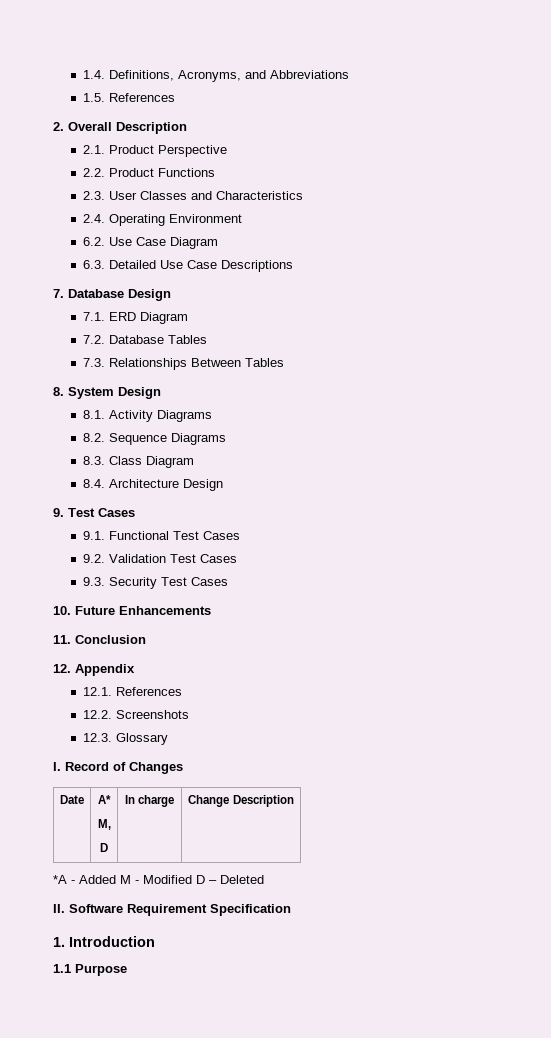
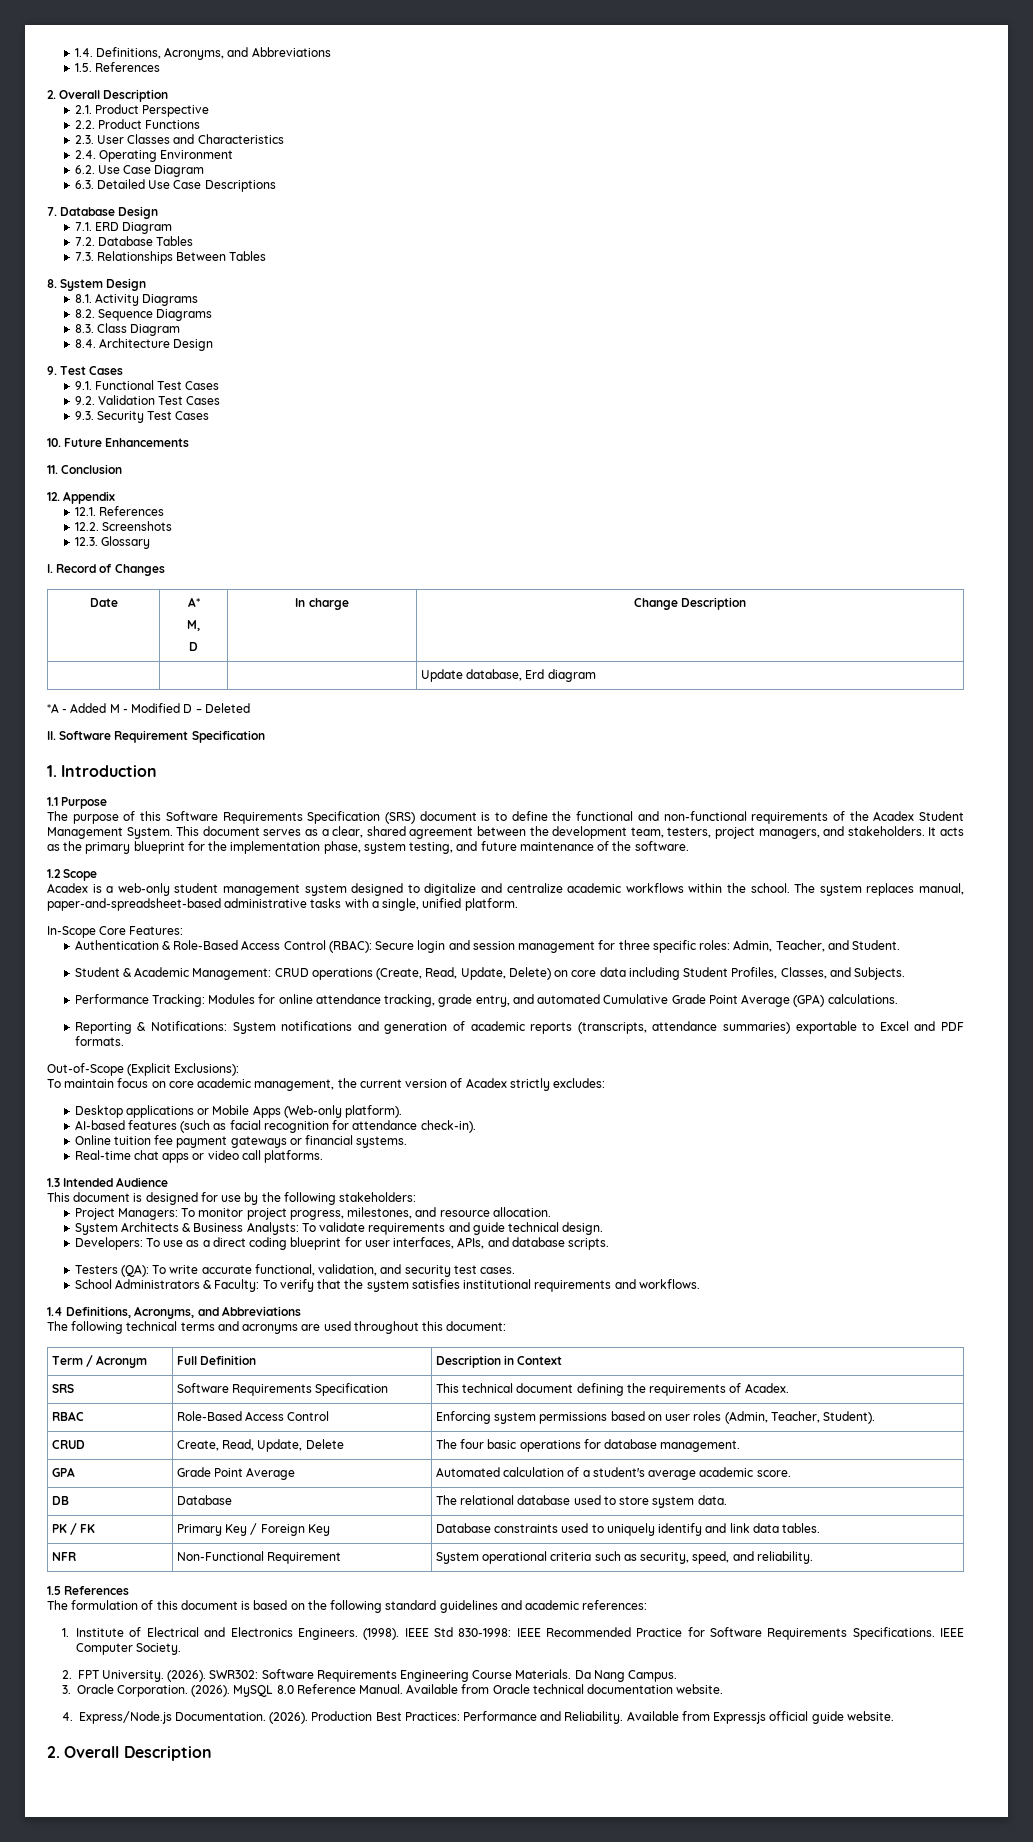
+ | | | Update database, Erd diagram
+ The purpose of this Software Requirements Specification (SRS) document is to define the functional and non-functional requirements of the Acadex Student Management System. This document serves as a clear, shared agreement between the development team, testers, project managers, and stakeholders. It acts as the primary blueprint for the implementation phase, system testing, and future maintenance of the software.
+ 1.2 Scope
+ Acadex is a web-only student management system designed to digitalize and centralize academic workflows within the school. The system replaces manual, paper-and-spreadsheet-based administrative tasks with a single, unified platform.
+ In-Scope Core Features:
+ Authentication & Role-Based Access Control (RBAC): Secure login and session management for three specific roles: Admin, Teacher, and Student.
+ Student & Academic Management: CRUD operations (Create, Read, Update, Delete) on core data including Student Profiles, Classes, and Subjects.
+ Performance Tracking: Modules for online attendance tracking, grade entry, and automated Cumulative Grade Point Average (GPA) calculations.
+ Reporting & Notifications: System notifications and generation of academic reports (transcripts, attendance summaries) exportable to Excel and PDF formats.
+ Out-of-Scope (Explicit Exclusions):
+ To maintain focus on core academic management, the current version of Acadex strictly excludes:
+ Desktop applications or Mobile Apps (Web-only platform).
+ AI-based features (such as facial recognition for attendance check-in).
+ Online tuition fee payment gateways or financial systems.
+ Real-time chat apps or video call platforms.
+ 1.3 Intended Audience
+ This document is designed for use by the following stakeholders:
+ Project Managers: To monitor project progress, milestones, and resource allocation.
+ System Architects & Business Analysts: To validate requirements and guide technical design.
+ Developers: To use as a direct coding blueprint for user interfaces, APIs, and database scripts.
+ Testers (QA): To write accurate functional, validation, and security test cases.
+ School Administrators & Faculty: To verify that the system satisfies institutional requirements and workflows.
+ 1.4 Definitions, Acronyms, and Abbreviations
+ The following technical terms and acronyms are used throughout this document:
+ Term / Acronym | Full Definition | Description in Context
+ SRS | Software Requirements Specification | This technical document defining the requirements of Acadex.
+ RBAC | Role-Based Access Control | Enforcing system permissions based on user roles (Admin, Teacher, Student).
+ CRUD | Create, Read, Update, Delete | The four basic operations for database management.
+ GPA | Grade Point Average | Automated calculation of a student's average academic score.
+ DB | Database | The relational database used to store system data.
+ PK / FK | Primary Key / Foreign Key | Database constraints used to uniquely identify and link data tables.
+ NFR | Non-Functional Requirement | System operational criteria such as security, speed, and reliability.
+ 1.5 References
+ The formulation of this document is based on the following standard guidelines and academic references:
+ 1. Institute of Electrical and Electronics Engineers. (1998). IEEE Std 830-1998: IEEE Recommended Practice for Software Requirements Specifications. IEEE Computer Society.
+ 2. FPT University. (2026). SWR302: Software Requirements Engineering Course Materials. Da Nang Campus.
+ 3. Oracle Corporation. (2026). MySQL 8.0 Reference Manual. Available from Oracle technical documentation website.
+ 4. Express/Node.js Documentation. (2026). Production Best Practices: Performance and Reliability. Available from Expressjs official guide website.
+ 2. Overall Description

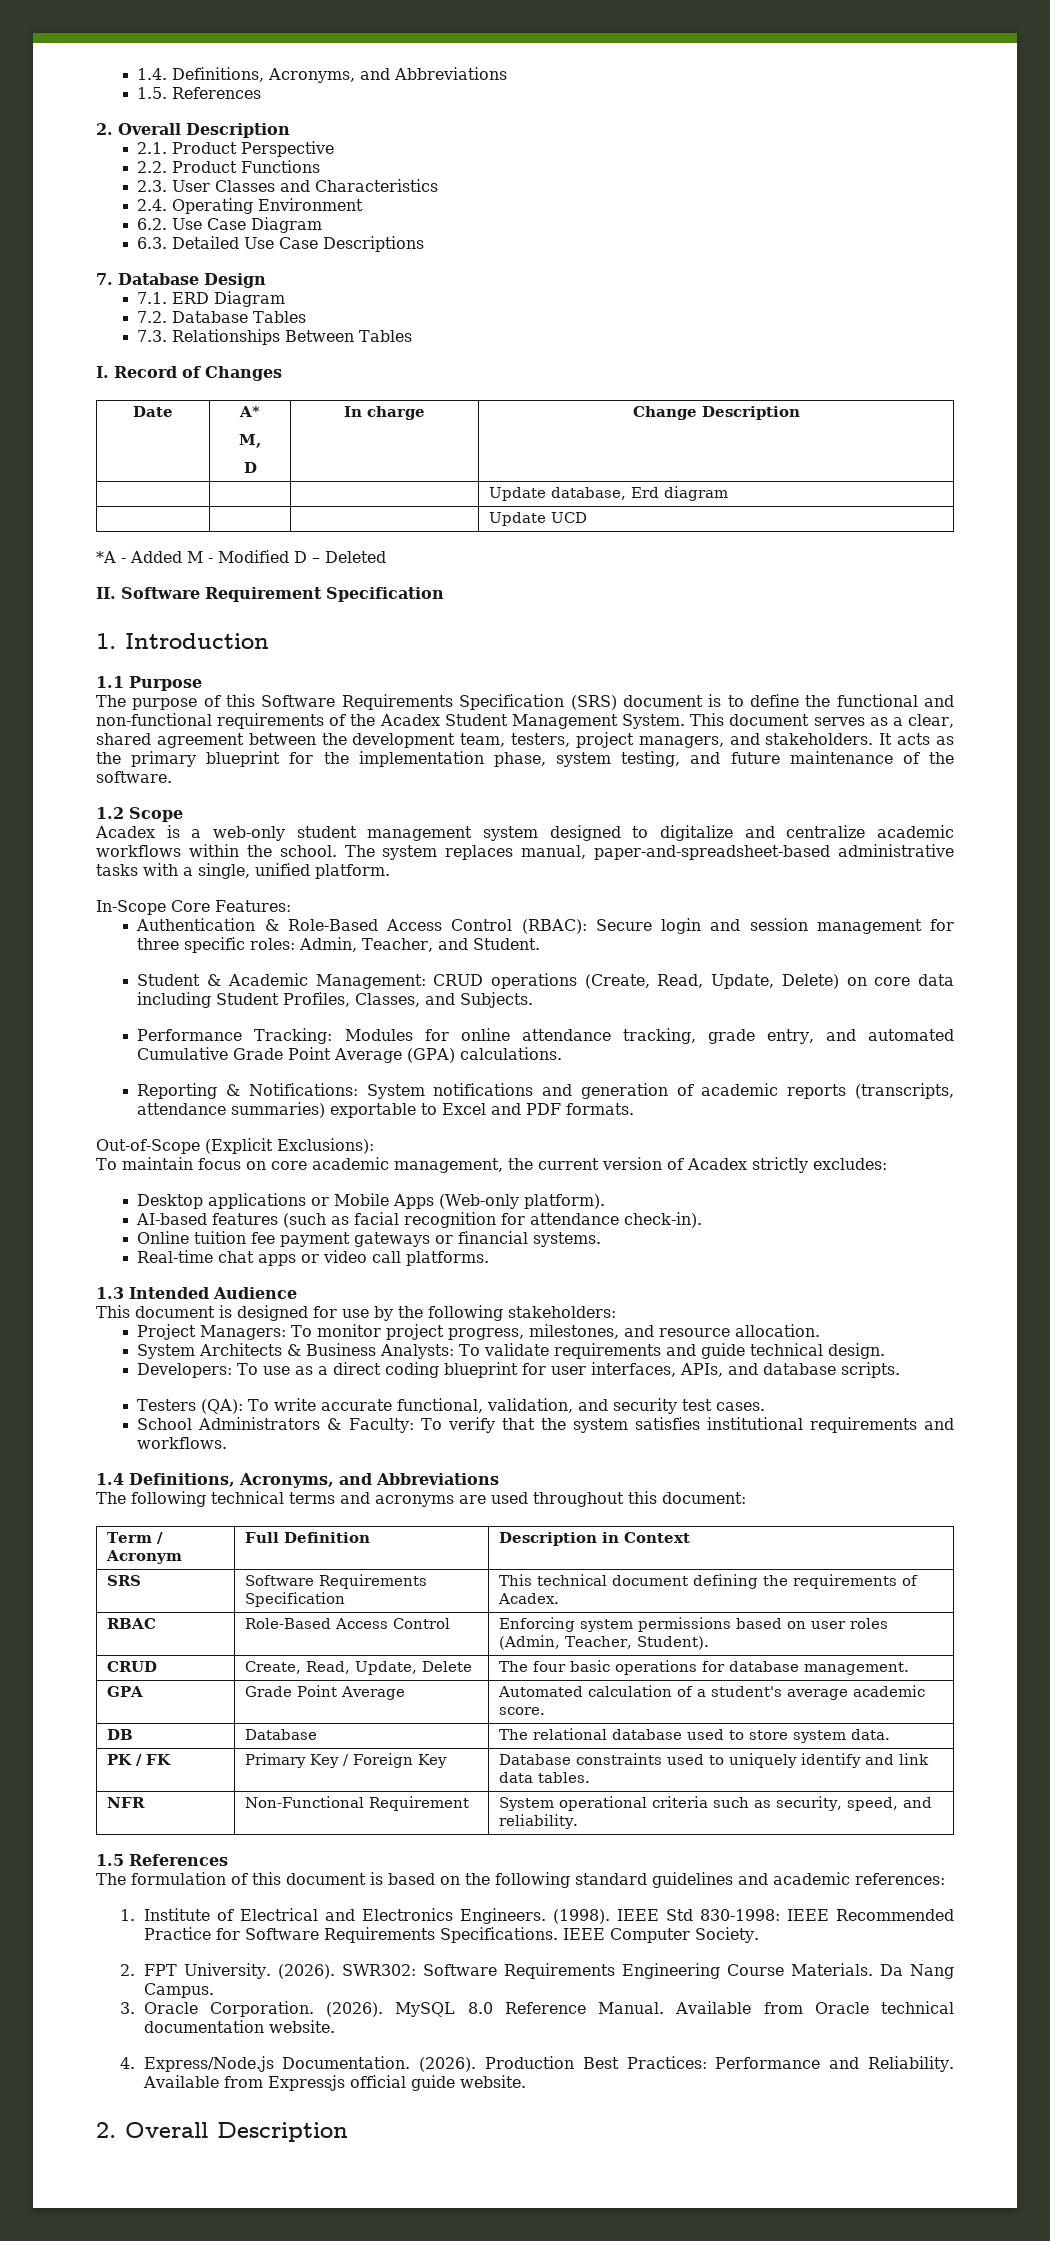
- 8. System Design
- 8.1. Activity Diagrams
- 8.2. Sequence Diagrams
- 8.3. Class Diagram
- 8.4. Architecture Design
- 9. Test Cases
- 9.1. Functional Test Cases
- 9.2. Validation Test Cases
- 9.3. Security Test Cases
- 10. Future Enhancements
- 11. Conclusion
- 12. Appendix
- 12.1. References
- 12.2. Screenshots
- 12.3. Glossary
+ | | | Update UCD

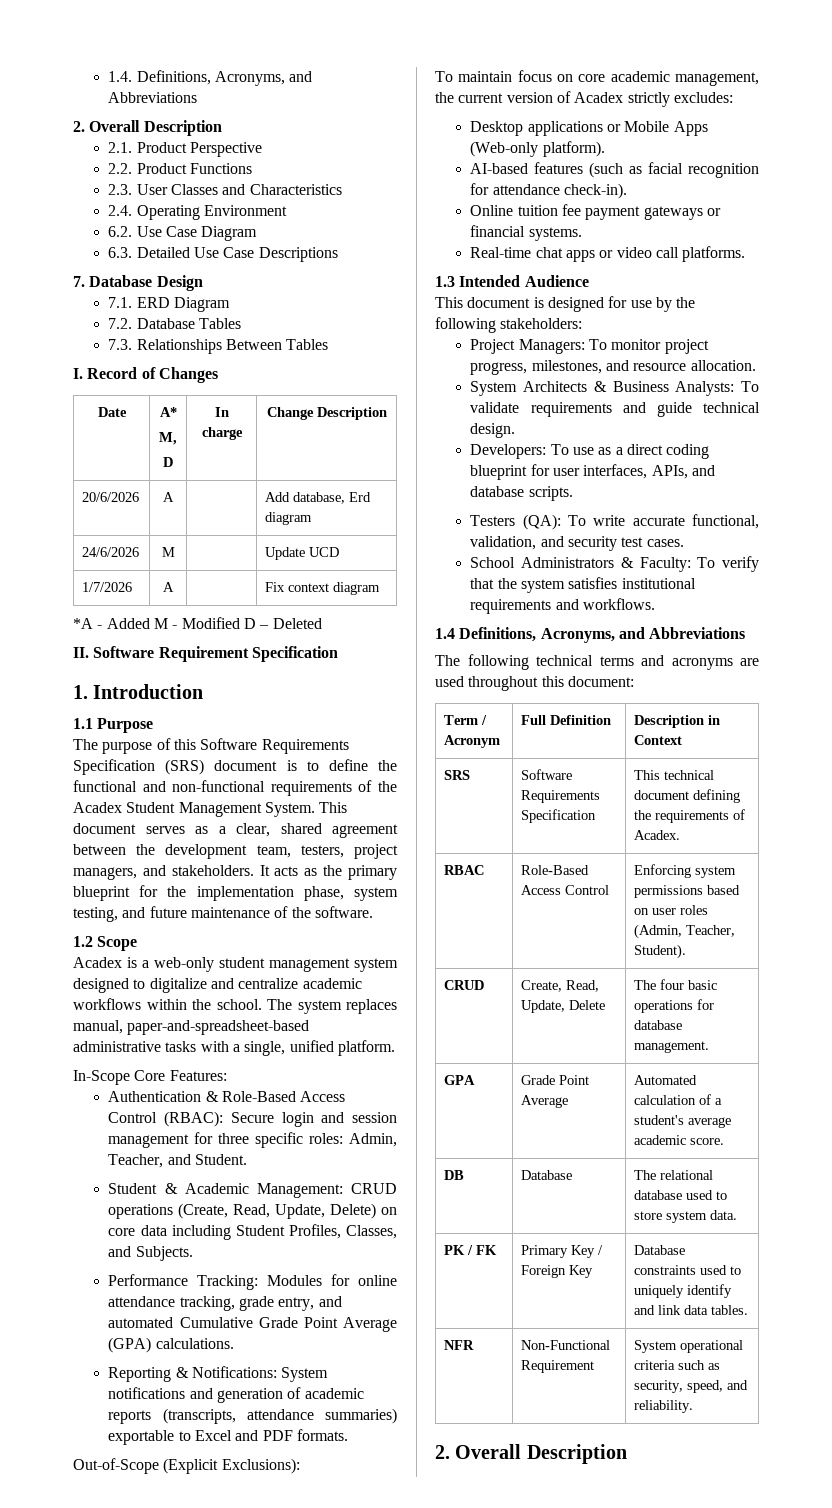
- 1.5. References
- | | | Update database, Erd diagram
+ 20/6/2026 | A | | Add database, Erd diagram
- | | | Update UCD
+ 24/6/2026 | M | | Update UCD
+ 1/7/2026 | A | | Fix context diagram
- 1.5 References
- The formulation of this document is based on the following standard guidelines and academic references:
- 1. Institute of Electrical and Electronics Engineers. (1998). IEEE Std 830-1998: IEEE Recommended Practice for Software Requirements Specifications. IEEE Computer Society.
- 2. FPT University. (2026). SWR302: Software Requirements Engineering Course Materials. Da Nang Campus.
- 3. Oracle Corporation. (2026). MySQL 8.0 Reference Manual. Available from Oracle technical documentation website.
- 4. Express/Node.js Documentation. (2026). Production Best Practices: Performance and Reliability. Available from Expressjs official guide website.

